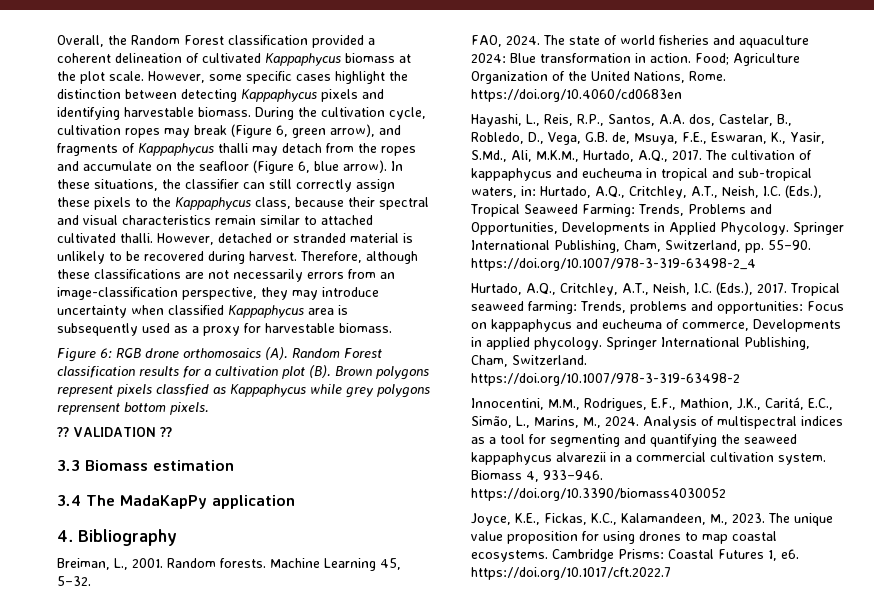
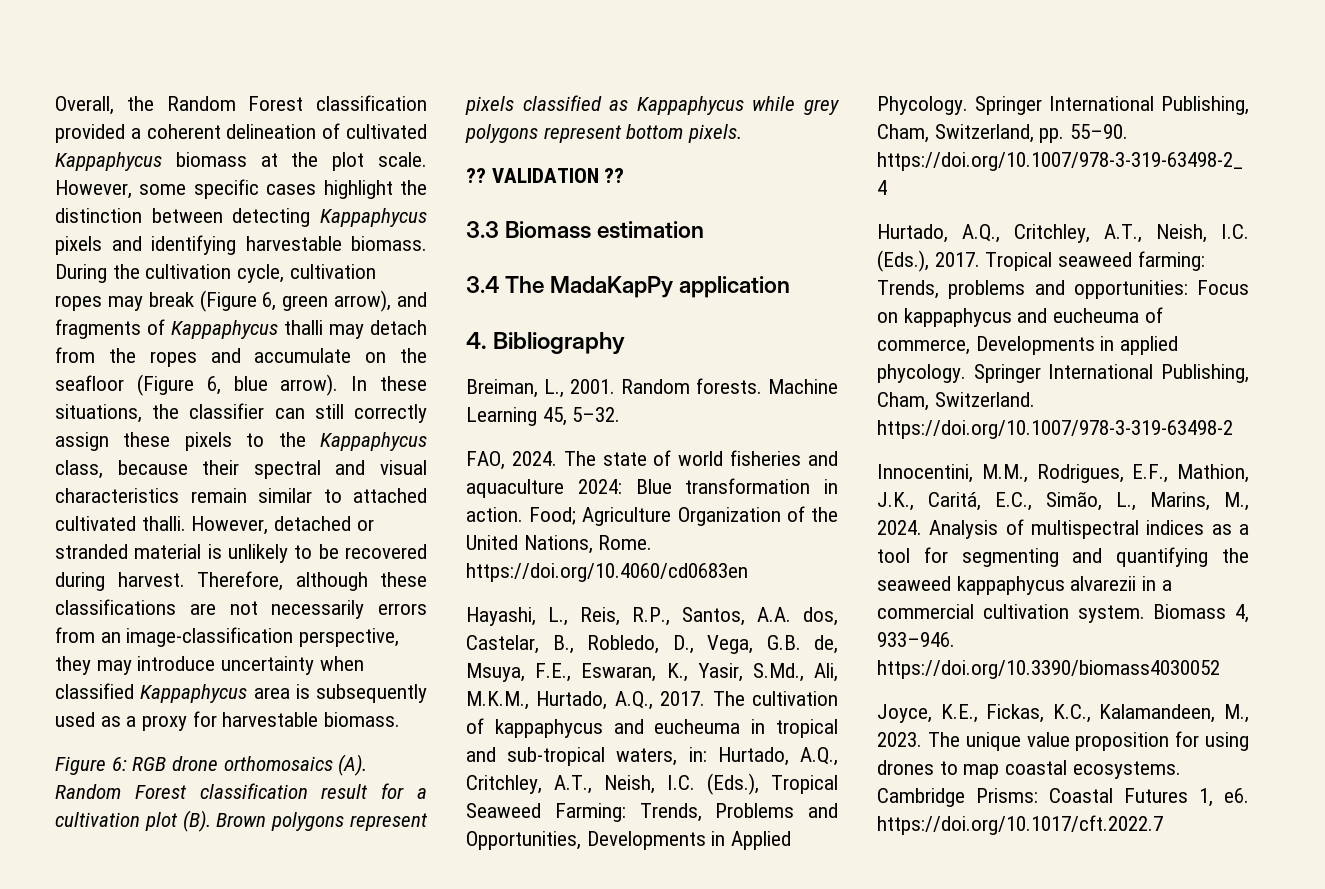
- Figure 6: RGB drone orthomosaics (A). Random Forest classification results for a cultivation plot (B). Brown polygons represent pixels classfied as Kappaphycus while grey polygons reprensent bottom pixels.
+ Figure 6: RGB drone orthomosaics (A). Random Forest classification result for a cultivation plot (B). Brown polygons represent pixels classified as Kappaphycus while grey polygons represent bottom pixels.

